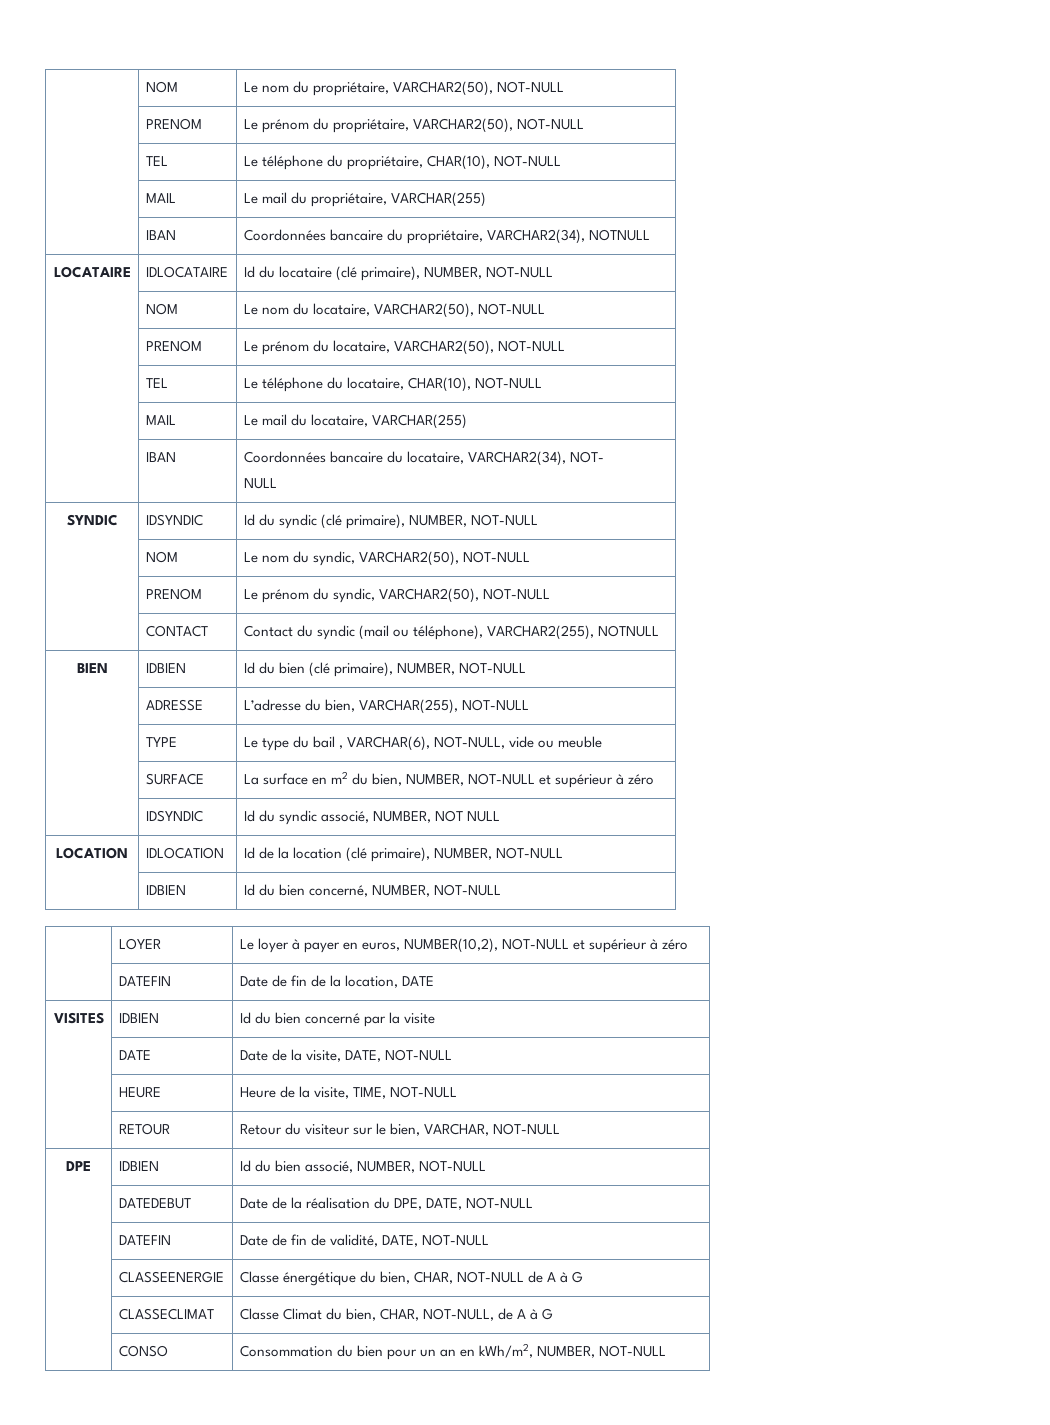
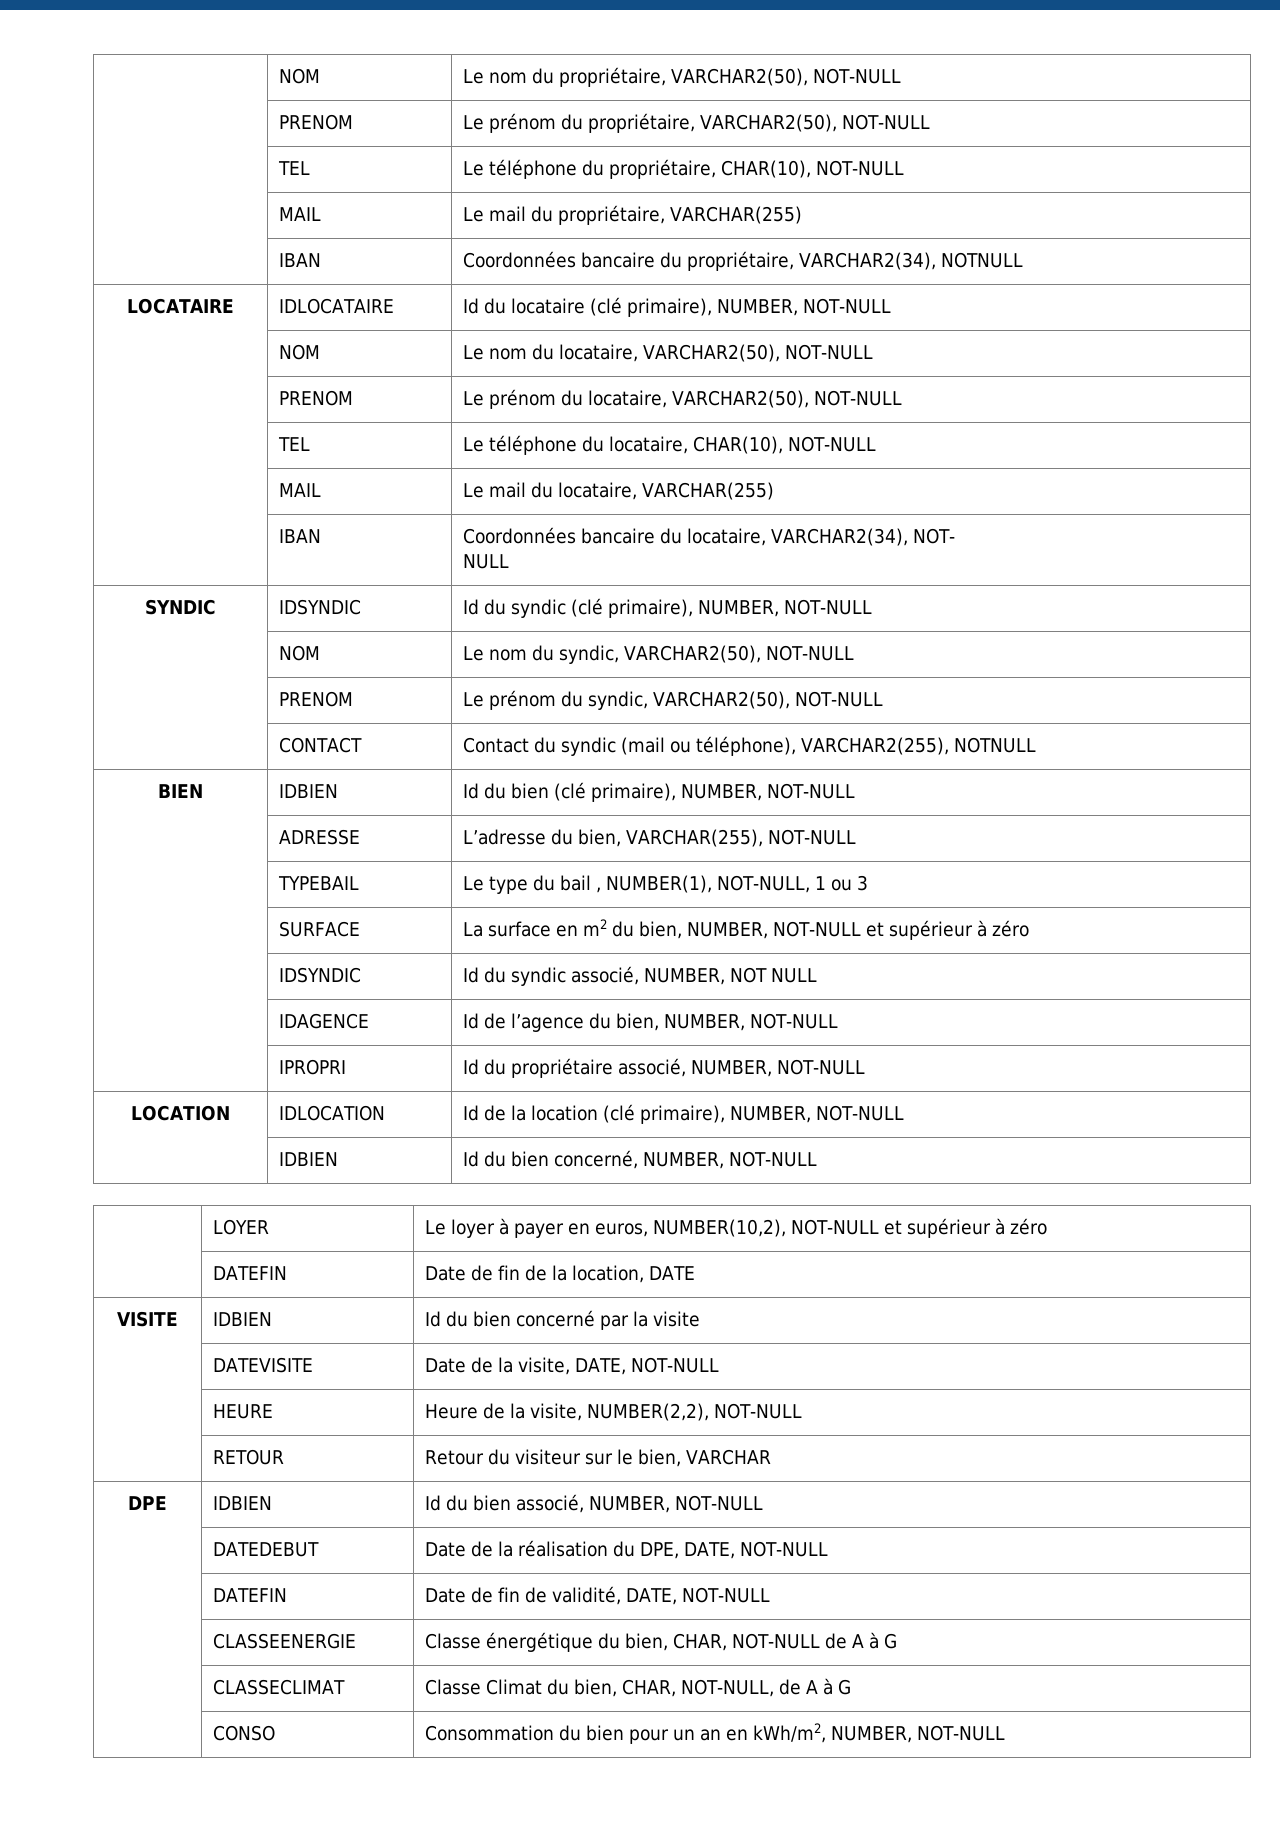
- | TYPE | Le type du bail , VARCHAR(6), NOT-NULL, vide ou meuble
+ | TYPEBAIL | Le type du bail , NUMBER(1), NOT-NULL, 1 ou 3
+ | IDAGENCE | Id de l’agence du bien, NUMBER, NOT-NULL
+ | IPROPRI | Id du propriétaire associé, NUMBER, NOT-NULL
- VISITES | IDBIEN | Id du bien concerné par la visite
+ VISITE | IDBIEN | Id du bien concerné par la visite
- | DATE | Date de la visite, DATE, NOT-NULL
+ | DATEVISITE | Date de la visite, DATE, NOT-NULL
- | HEURE | Heure de la visite, TIME, NOT-NULL
+ | HEURE | Heure de la visite, NUMBER(2,2), NOT-NULL
- | RETOUR | Retour du visiteur sur le bien, VARCHAR, NOT-NULL
+ | RETOUR | Retour du visiteur sur le bien, VARCHAR

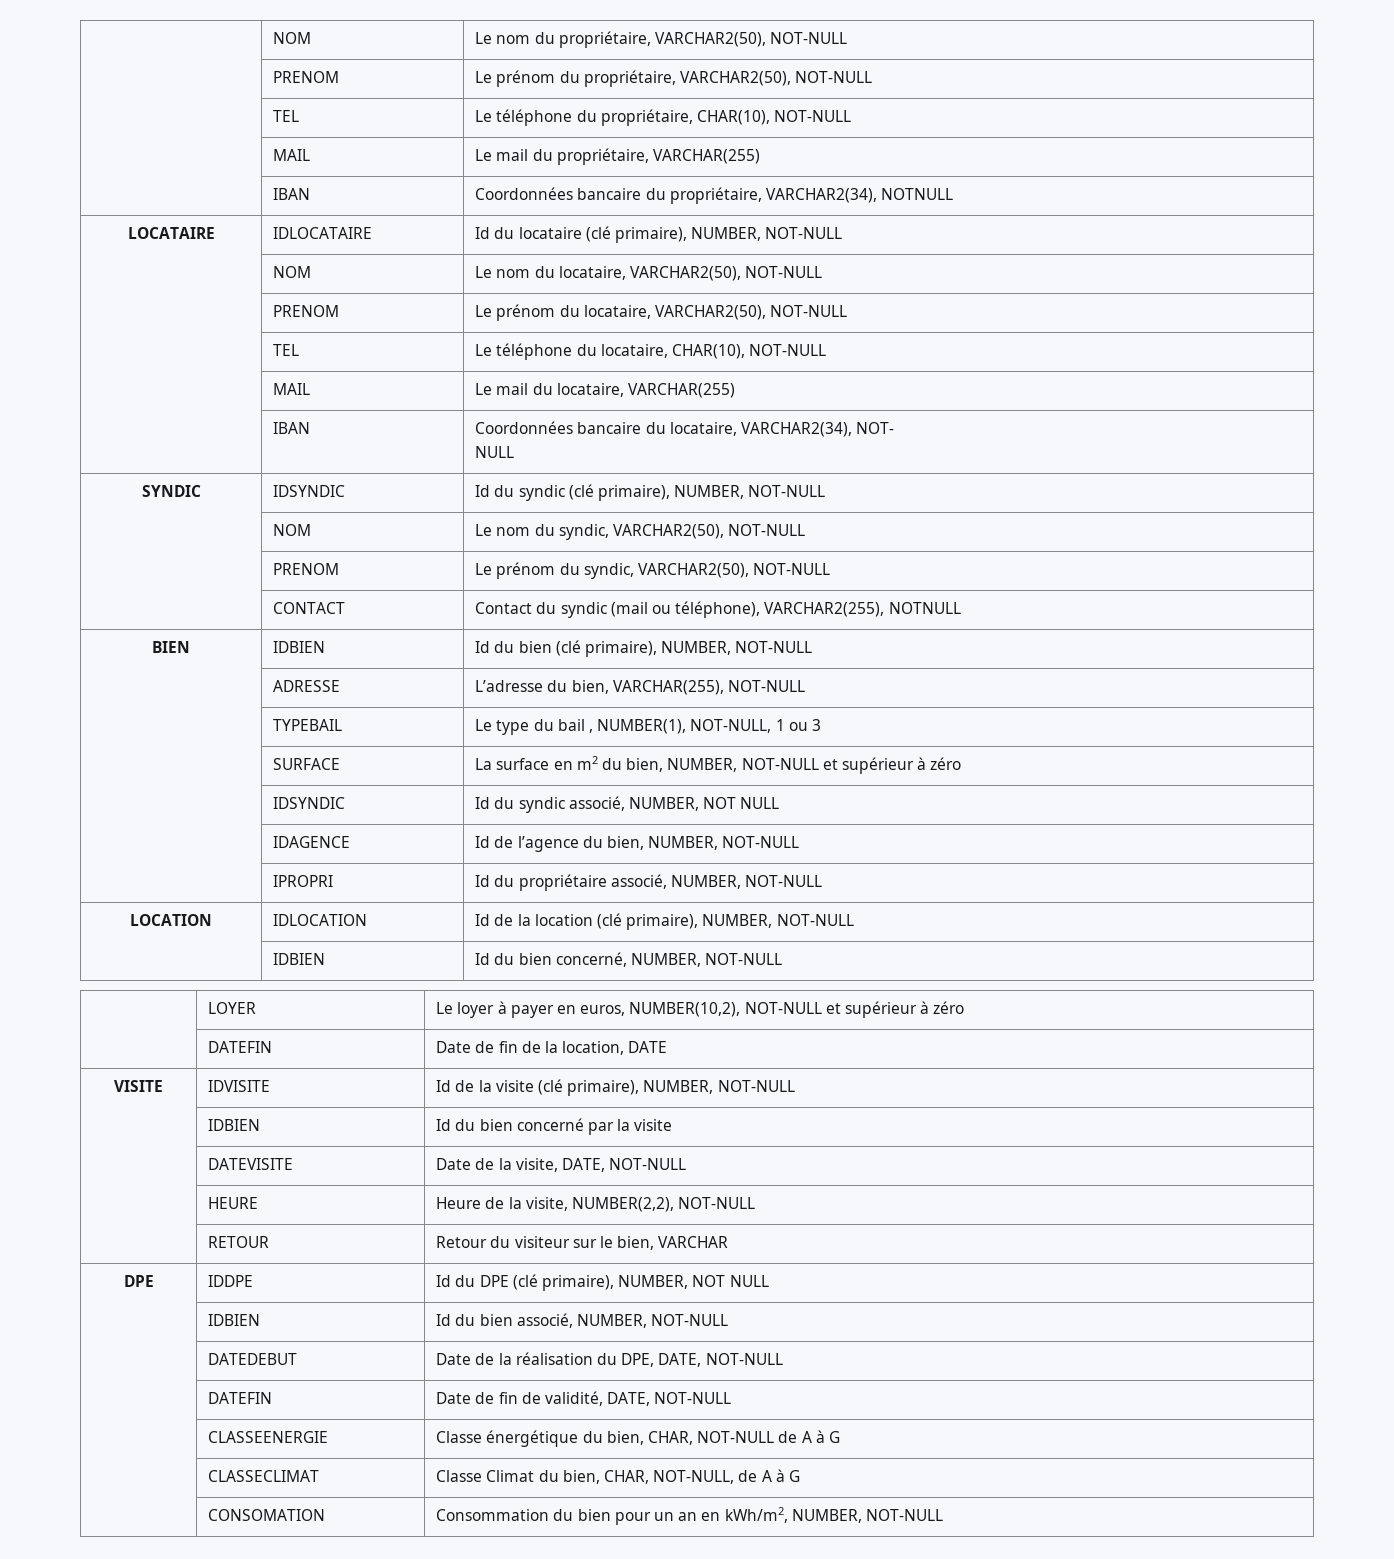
- VISITE | IDBIEN | Id du bien concerné par la visite
+ VISITE | IDVISITE | Id de la visite (clé primaire), NUMBER, NOT-NULL
+ | IDBIEN | Id du bien concerné par la visite
- DPE | IDBIEN | Id du bien associé, NUMBER, NOT-NULL
+ DPE | IDDPE | Id du DPE (clé primaire), NUMBER, NOT NULL
+ | IDBIEN | Id du bien associé, NUMBER, NOT-NULL
- | CONSO | Consommation du bien pour un an en kWh/m2, NUMBER, NOT-NULL
+ | CONSOMATION | Consommation du bien pour un an en kWh/m2, NUMBER, NOT-NULL

